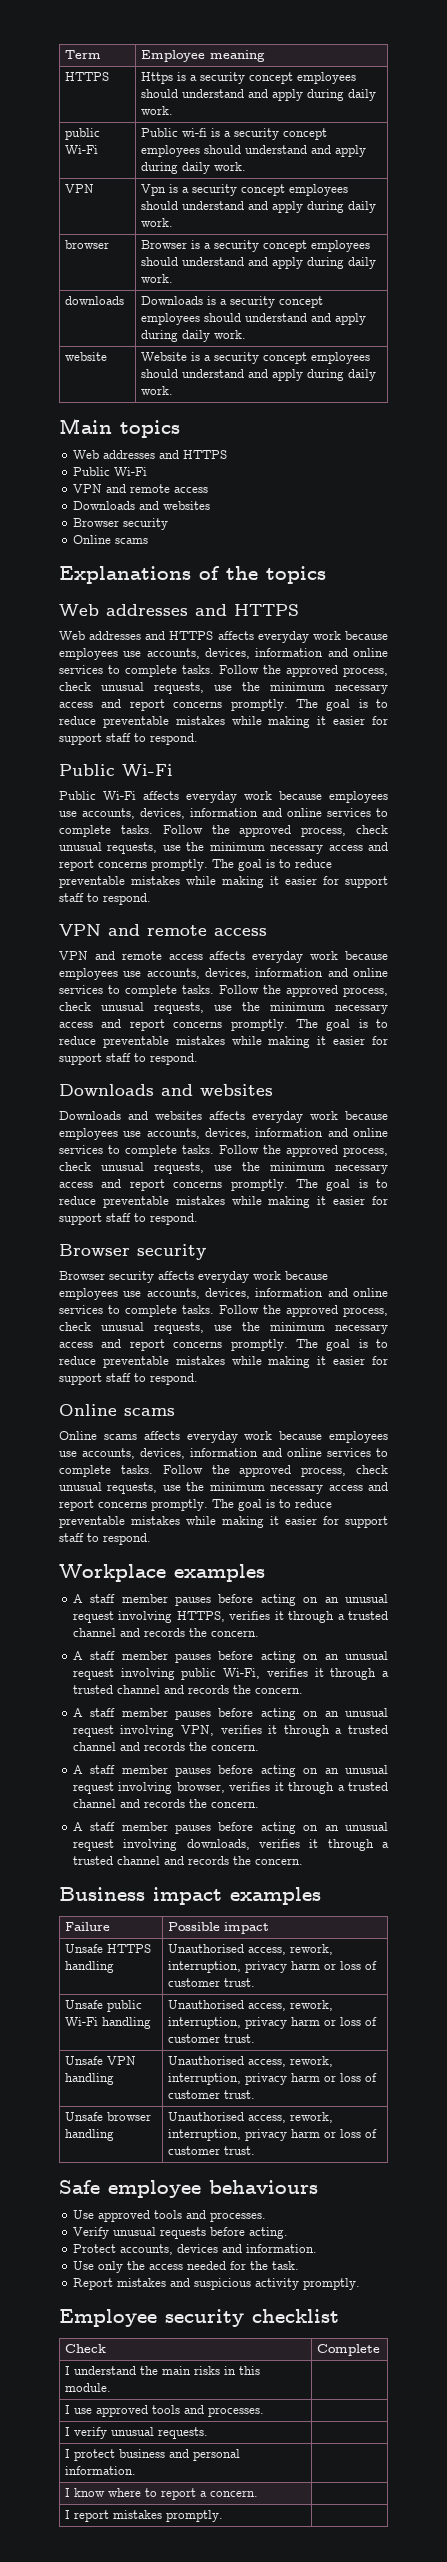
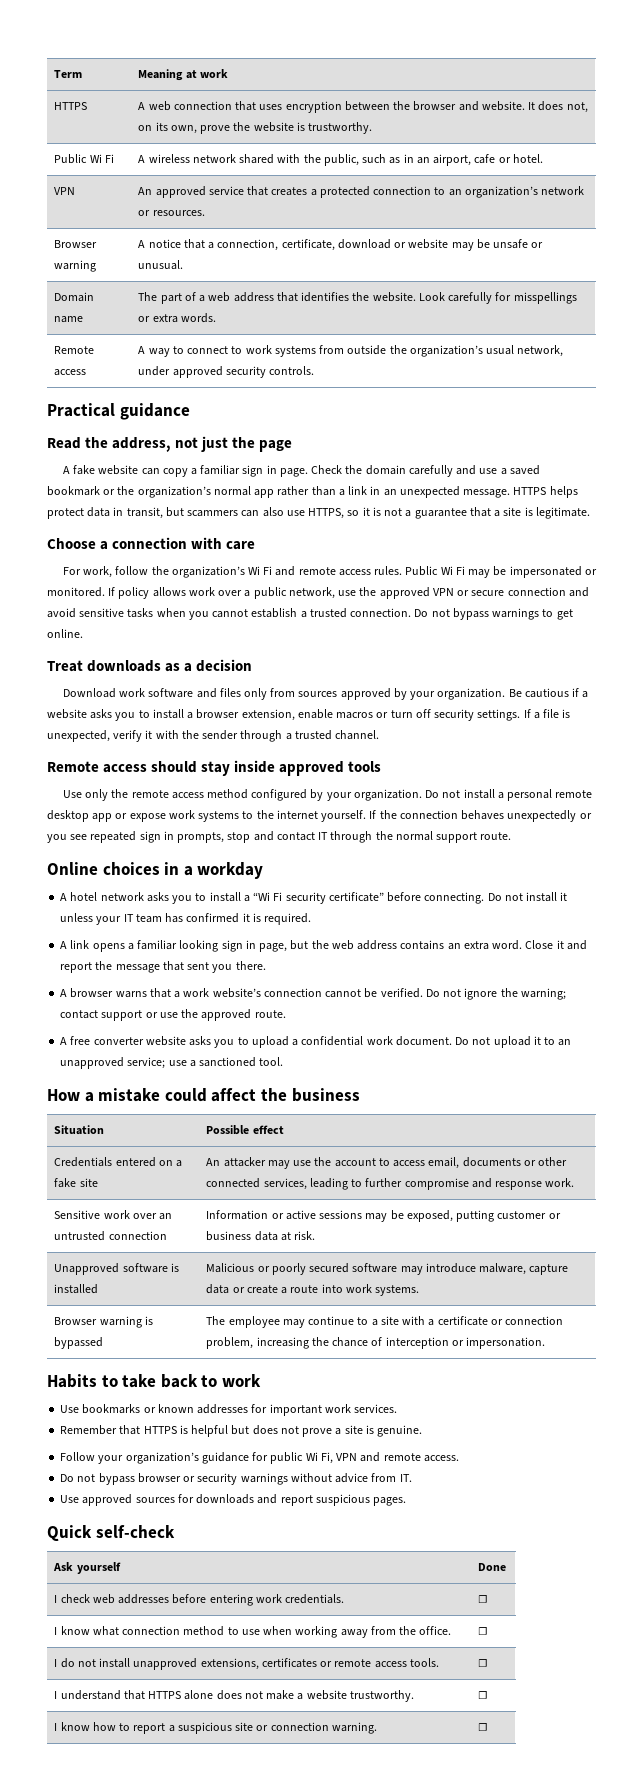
- Term | Employee meaning
- HTTPS | Https is a security concept employees should understand and apply during daily work.
- public Wi-Fi | Public wi-fi is a security concept employees should understand and apply during daily work.
- VPN | Vpn is a security concept employees should understand and apply during daily work.
- browser | Browser is a security concept employees should understand and apply during daily work.
- downloads | Downloads is a security concept employees should understand and apply during daily work.
- website | Website is a security concept employees should understand and apply during daily work.
- Main topics
- Web addresses and HTTPS
- Public Wi-Fi
- VPN and remote access
- Downloads and websites
- Browser security
- Online scams
- Explanations of the topics
- Web addresses and HTTPS
- Web addresses and HTTPS affects everyday work because employees use accounts, devices, information and online services to complete tasks. Follow the approved process, check unusual requests, use the minimum necessary access and report concerns promptly. The goal is to reduce preventable mistakes while making it easier for support staff to respond.
- Public Wi-Fi
- Public Wi-Fi affects everyday work because employees use accounts, devices, information and online services to complete tasks. Follow the approved process, check unusual requests, use the minimum necessary access and report concerns promptly. The goal is to reduce preventable mistakes while making it easier for support staff to respond.
- VPN and remote access
- VPN and remote access affects everyday work because employees use accounts, devices, information and online services to complete tasks. Follow the approved process, check unusual requests, use the minimum necessary access and report concerns promptly. The goal is to reduce preventable mistakes while making it easier for support staff to respond.
- Downloads and websites
- Downloads and websites affects everyday work because employees use accounts, devices, information and online services to complete tasks. Follow the approved process, check unusual requests, use the minimum necessary access and report concerns promptly. The goal is to reduce preventable mistakes while making it easier for support staff to respond.
- Browser security
- Browser security affects everyday work because employees use accounts, devices, information and online services to complete tasks. Follow the approved process, check unusual requests, use the minimum necessary access and report concerns promptly. The goal is to reduce preventable mistakes while making it easier for support staff to respond.
- Online scams
- Online scams affects everyday work because employees use accounts, devices, information and online services to complete tasks. Follow the approved process, check unusual requests, use the minimum necessary access and report concerns promptly. The goal is to reduce preventable mistakes while making it easier for support staff to respond.
- Workplace examples
- A staff member pauses before acting on an unusual request involving HTTPS, verifies it through a trusted channel and records the concern.
- A staff member pauses before acting on an unusual request involving public Wi-Fi, verifies it through a trusted channel and records the concern.
- A staff member pauses before acting on an unusual request involving VPN, verifies it through a trusted channel and records the concern.
- A staff member pauses before acting on an unusual request involving browser, verifies it through a trusted channel and records the concern.
- A staff member pauses before acting on an unusual request involving downloads, verifies it through a trusted channel and records the concern.
- Business impact examples
- Failure | Possible impact
- Unsafe HTTPS handling | Unauthorised access, rework, interruption, privacy harm or loss of customer trust.
- Unsafe public Wi-Fi handling | Unauthorised access, rework, interruption, privacy harm or loss of customer trust.
- Unsafe VPN handling | Unauthorised access, rework, interruption, privacy harm or loss of customer trust.
- Unsafe browser handling | Unauthorised access, rework, interruption, privacy harm or loss of customer trust.
- Safe employee behaviours
- Use approved tools and processes.
- Verify unusual requests before acting.
- Protect accounts, devices and information.
- Use only the access needed for the task.
- Report mistakes and suspicious activity promptly.
- Employee security checklist
- Check | Complete
- I understand the main risks in this module. |
- I use approved tools and processes. |
- I verify unusual requests. |
- I protect business and personal information. |
- I know where to report a concern. |
- I report mistakes promptly. |
+ Term | Meaning at work
+ HTTPS | A web connection that uses encryption between the browser and website. It does not, on its own, prove the website is trustworthy.
+ Public Wi Fi | A wireless network shared with the public, such as in an airport, cafe or hotel.
+ VPN | An approved service that creates a protected connection to an organization’s network or resources.
+ Browser warning | A notice that a connection, certificate, download or website may be unsafe or unusual.
+ Domain name | The part of a web address that identifies the website. Look carefully for misspellings or extra words.
+ Remote access | A way to connect to work systems from outside the organization’s usual network, under approved security controls.
+ Practical guidance
+ Read the address, not just the page
+ A fake website can copy a familiar sign in page. Check the domain carefully and use a saved bookmark or the organization’s normal app rather than a link in an unexpected message. HTTPS helps protect data in transit, but scammers can also use HTTPS, so it is not a guarantee that a site is legitimate.
+ Choose a connection with care
+ For work, follow the organization’s Wi Fi and remote access rules. Public Wi Fi may be impersonated or monitored. If policy allows work over a public network, use the approved VPN or secure connection and avoid sensitive tasks when you cannot establish a trusted connection. Do not bypass warnings to get online.
+ Treat downloads as a decision
+ Download work software and files only from sources approved by your organization. Be cautious if a website asks you to install a browser extension, enable macros or turn off security settings. If a file is unexpected, verify it with the sender through a trusted channel.
+ Remote access should stay inside approved tools
+ Use only the remote access method configured by your organization. Do not install a personal remote desktop app or expose work systems to the internet yourself. If the connection behaves unexpectedly or you see repeated sign in prompts, stop and contact IT through the normal support route.
+ Online choices in a workday
+ A hotel network asks you to install a “Wi Fi security certificate” before connecting. Do not install it unless your IT team has confirmed it is required.
+ A link opens a familiar looking sign in page, but the web address contains an extra word. Close it and report the message that sent you there.
+ A browser warns that a work website’s connection cannot be verified. Do not ignore the warning; contact support or use the approved route.
+ A free converter website asks you to upload a confidential work document. Do not upload it to an unapproved service; use a sanctioned tool.
+ How a mistake could affect the business
+ Situation | Possible effect
+ Credentials entered on a fake site | An attacker may use the account to access email, documents or other connected services, leading to further compromise and response work.
+ Sensitive work over an untrusted connection | Information or active sessions may be exposed, putting customer or business data at risk.
+ Unapproved software is installed | Malicious or poorly secured software may introduce malware, capture data or create a route into work systems.
+ Browser warning is bypassed | The employee may continue to a site with a certificate or connection problem, increasing the chance of interception or impersonation.
+ Habits to take back to work
+ Use bookmarks or known addresses for important work services.
+ Remember that HTTPS is helpful but does not prove a site is genuine.
+ Follow your organization’s guidance for public Wi Fi, VPN and remote access.
+ Do not bypass browser or security warnings without advice from IT.
+ Use approved sources for downloads and report suspicious pages.
+ Quick self-check
+ Ask yourself | Done
+ I check web addresses before entering work credentials. | ☐
+ I know what connection method to use when working away from the office. | ☐
+ I do not install unapproved extensions, certificates or remote access tools. | ☐
+ I understand that HTTPS alone does not make a website trustworthy. | ☐
+ I know how to report a suspicious site or connection warning. | ☐

